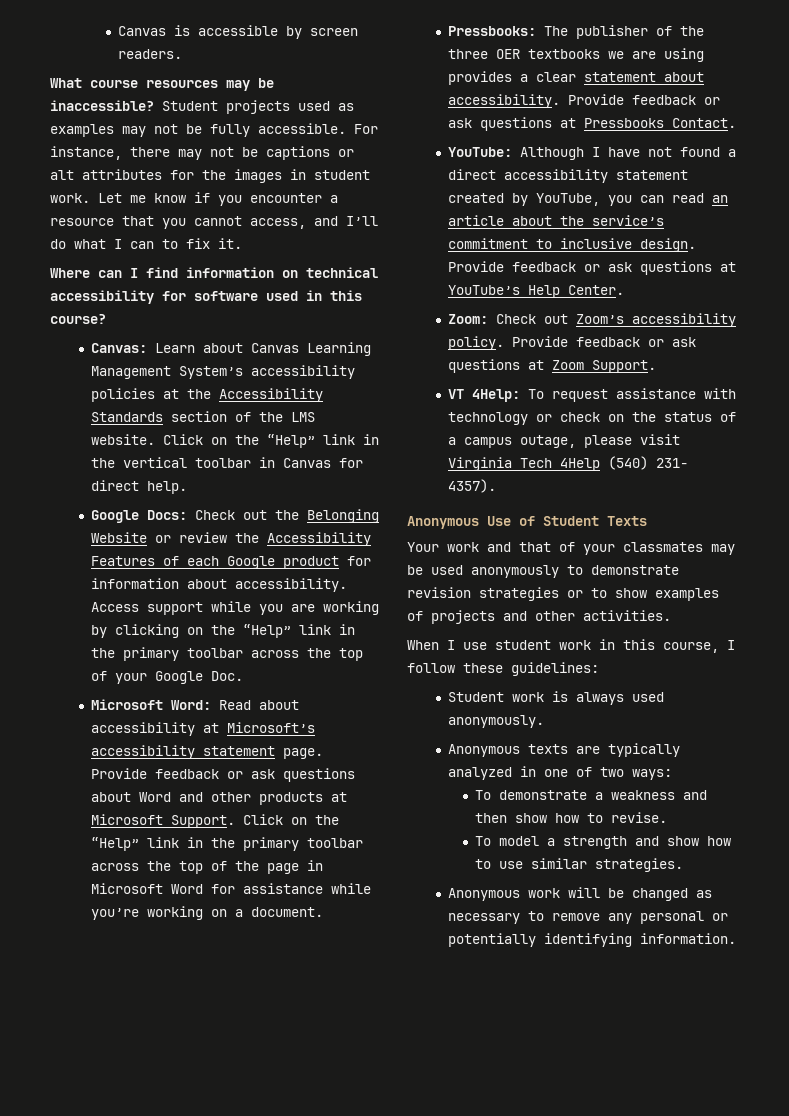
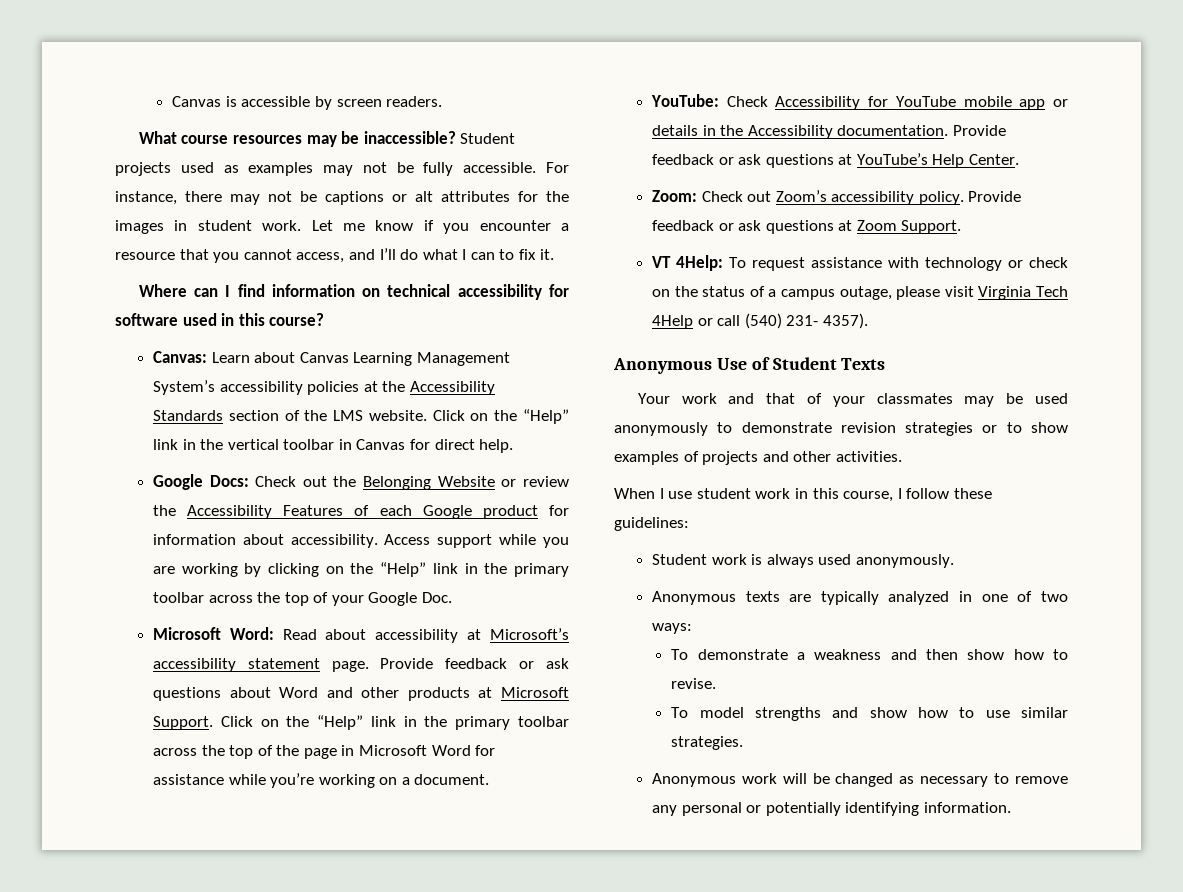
- Pressbooks: The publisher of the three OER textbooks we are using provides a clear statement about accessibility. Provide feedback or ask questions at Pressbooks Contact.
- YouTube: Although I have not found a direct accessibility statement created by YouTube, you can read an article about the service’s commitment to inclusive design.
+ YouTube: Check Accessibility for YouTube mobile app or details in the Accessibility documentation.
- VT 4Help: To request assistance with technology or check on the status of a campus outage, please visit Virginia Tech 4Help (540) 231- 4357).
+ VT 4Help: To request assistance with technology or check on the status of a campus outage, please visit Virginia Tech 4Help or call (540) 231- 4357).
- To model a strength and show how to use similar strategies.
+ To model strengths and show how to use similar strategies.

